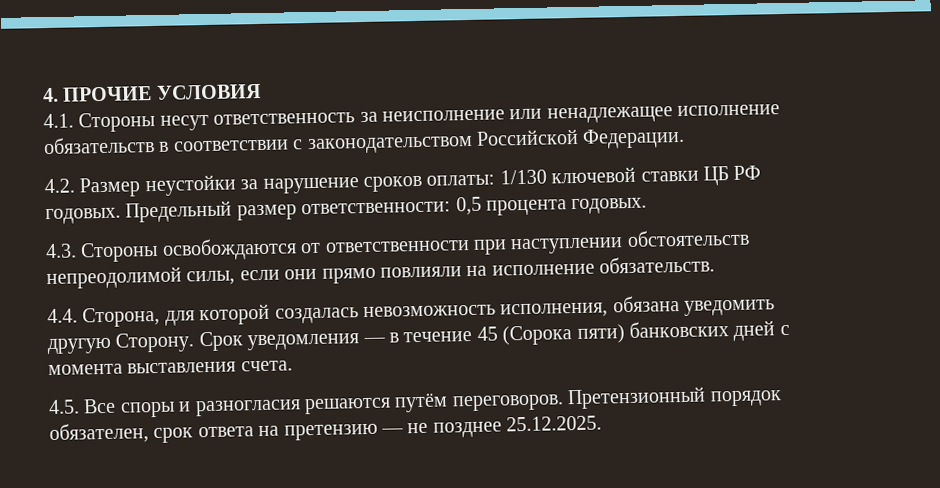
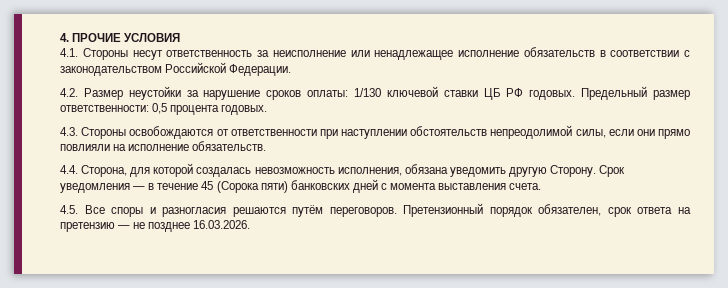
- Претензионный порядок обязателен, срок ответа на претензию — не позднее 25.12.2025.
+ Претензионный порядок обязателен, срок ответа на претензию — не позднее 16.03.2026.

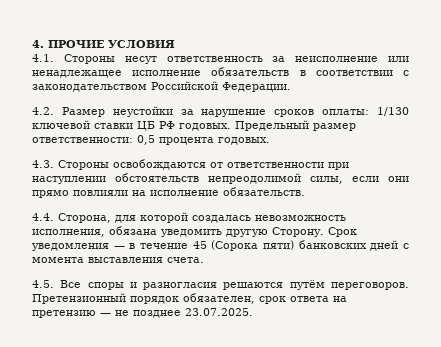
- Претензионный порядок обязателен, срок ответа на претензию — не позднее 16.03.2026.
+ Претензионный порядок обязателен, срок ответа на претензию — не позднее 23.07.2025.

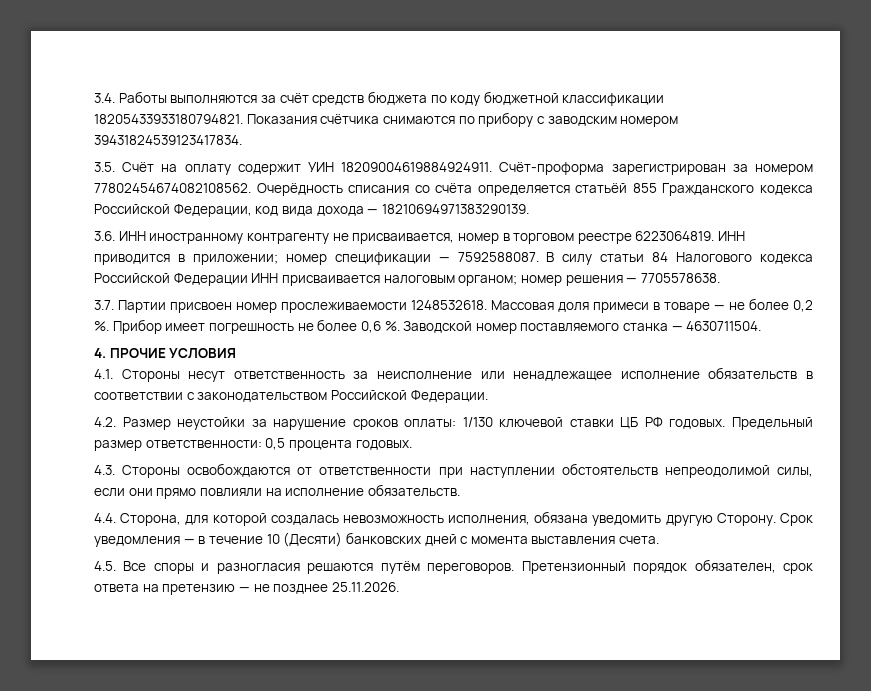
+ 3.4. Работы выполняются за счёт средств бюджета по коду бюджетной классификации 18205433933180794821. Показания счётчика снимаются по прибору с заводским номером 39431824539123417834.
+ 3.5. Счёт на оплату содержит УИН 18209004619884924911. Счёт-проформа зарегистрирован за номером 77802454674082108562. Очерёдность списания со счёта определяется статьёй 855 Гражданского кодекса Российской Федерации, код вида дохода — 18210694971383290139.
+ 3.6. ИНН иностранному контрагенту не присваивается, номер в торговом реестре 6223064819. ИНН приводится в приложении; номер спецификации — 7592588087. В силу статьи 84 Налогового кодекса Российской Федерации ИНН присваивается налоговым органом; номер решения — 7705578638.
+ 3.7. Партии присвоен номер прослеживаемости 1248532618. Массовая доля примеси в товаре — не более 0,2 %. Прибор имеет погрешность не более 0,6 %. Заводской номер поставляемого станка — 4630711504.
- Срок уведомления — в течение 45 (Сорока пяти) банковских дней с момента выставления счета.
+ Срок уведомления — в течение 10 (Десяти) банковских дней с момента выставления счета.
- Претензионный порядок обязателен, срок ответа на претензию — не позднее 23.07.2025.
+ Претензионный порядок обязателен, срок ответа на претензию — не позднее 25.11.2026.

